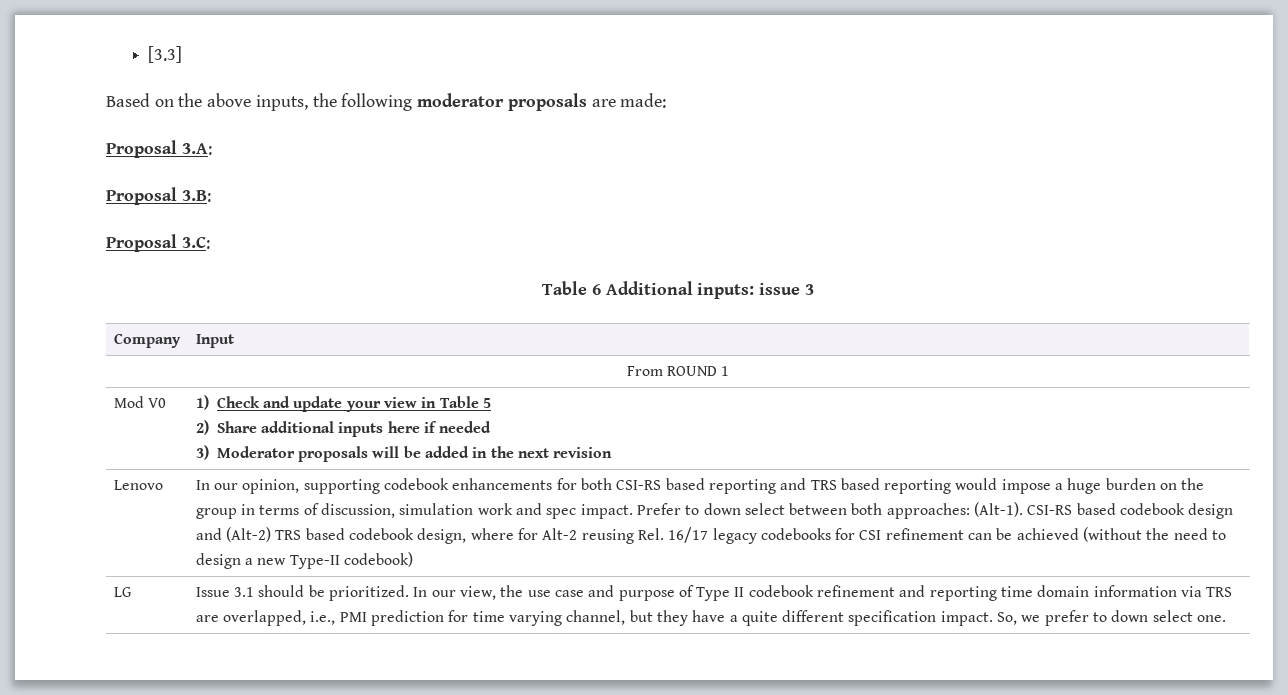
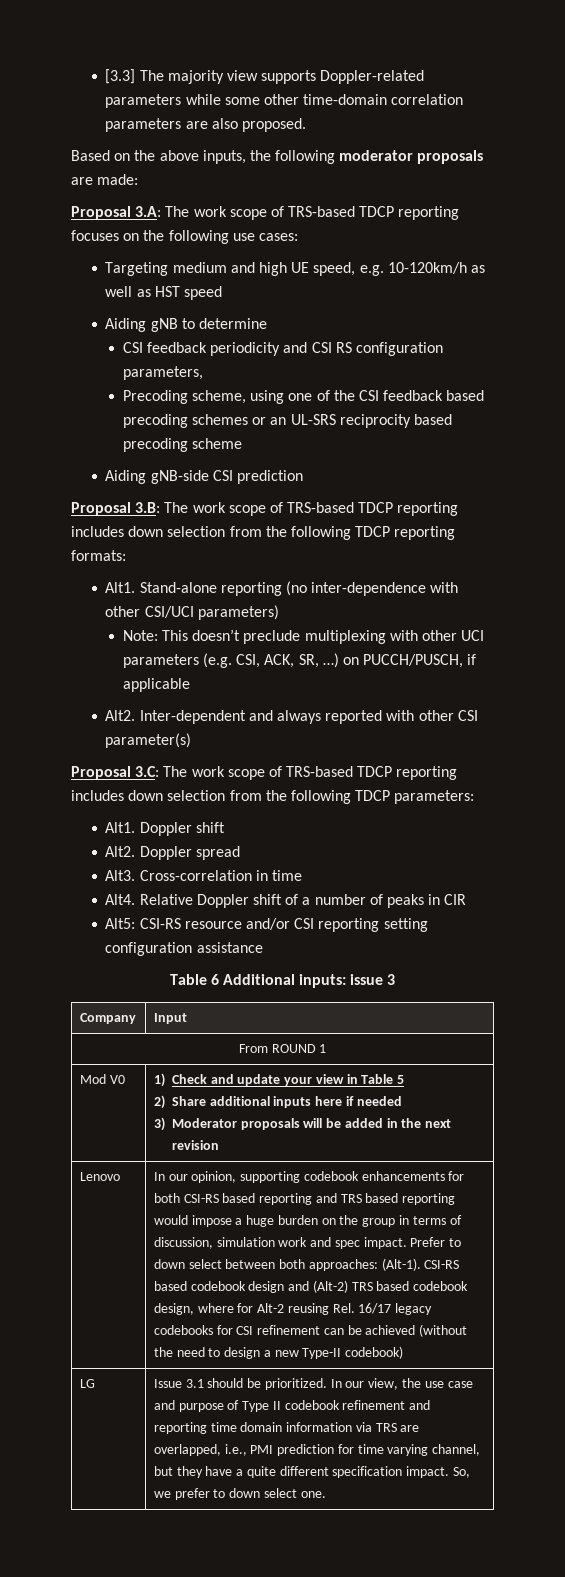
- [3.3]
+ [3.3] The majority view supports Doppler-related parameters while some other time-domain correlation parameters are also proposed.
- Proposal 3.A:
- Proposal 3.B:
- Proposal 3.C:
+ Proposal 3.A: The work scope of TRS-based TDCP reporting focuses on the following use cases:
+ Targeting medium and high UE speed, e.g. 10-120km/h as well as HST speed
+ Aiding gNB to determine
+ CSI feedback periodicity and CSI RS configuration parameters,
+ Precoding scheme, using one of the CSI feedback based precoding schemes or an UL-SRS reciprocity based precoding scheme
+ Aiding gNB-side CSI prediction
+ Proposal 3.B: The work scope of TRS-based TDCP reporting includes down selection from the following TDCP reporting formats:
+ Alt1. Stand-alone reporting (no inter-dependence with other CSI/UCI parameters)
+ Note: This doesn’t preclude multiplexing with other UCI parameters (e.g. CSI, ACK, SR, …) on PUCCH/PUSCH, if applicable
+ Alt2. Inter-dependent and always reported with other CSI parameter(s)
+ Proposal 3.C: The work scope of TRS-based TDCP reporting includes down selection from the following TDCP parameters:
+ Alt1. Doppler shift
+ Alt2. Doppler spread
+ Alt3. Cross-correlation in time
+ Alt4. Relative Doppler shift of a number of peaks in CIR
+ Alt5: CSI-RS resource and/or CSI reporting setting configuration assistance

